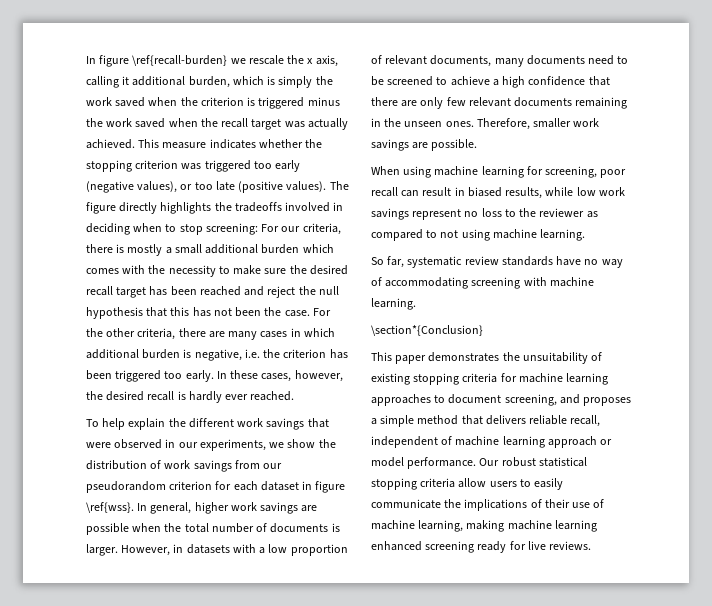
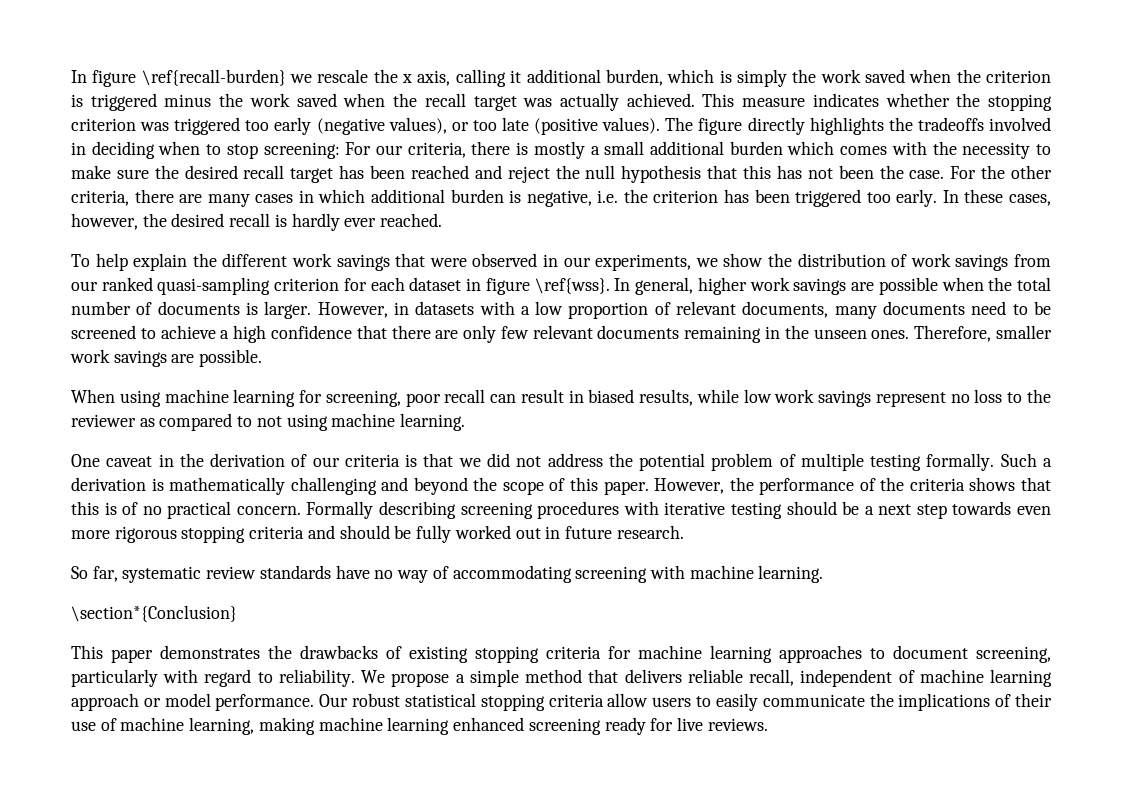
- To help explain the different work savings that were observed in our experiments, we show the distribution of work savings from our pseudorandom criterion for each dataset in figure \ref{wss}.
+ To help explain the different work savings that were observed in our experiments, we show the distribution of work savings from our ranked quasi-sampling criterion for each dataset in figure \ref{wss}.
+ One caveat in the derivation of our criteria is that we did not address the potential problem of multiple testing formally. Such a derivation is mathematically challenging and beyond the scope of this paper. However, the performance of the criteria shows that this is of no practical concern. Formally describing screening procedures with iterative testing should be a next step towards even more rigorous stopping criteria and should be fully worked out in future research.
- This paper demonstrates the unsuitability of existing stopping criteria for machine learning approaches to document screening, and proposes a simple method that delivers reliable recall, independent of machine learning approach or model performance.
+ This paper demonstrates the drawbacks of existing stopping criteria for machine learning approaches to document screening, particularly with regard to reliability. We propose a simple method that delivers reliable recall, independent of machine learning approach or model performance.

